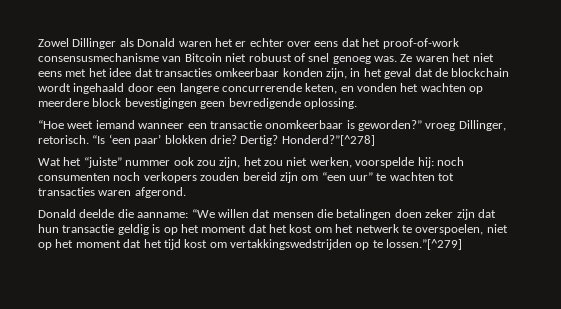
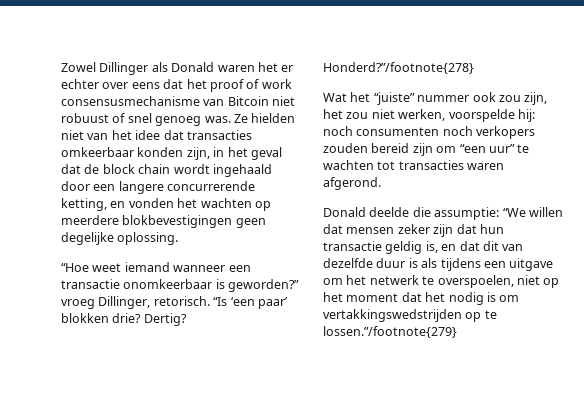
- Zowel Dillinger als Donald waren het er echter over eens dat het proof-of-work consensusmechanisme van Bitcoin niet robuust of snel genoeg was.
+ Zowel Dillinger als Donald waren het er echter over eens dat het proof of work consensusmechanisme van Bitcoin niet robuust of snel genoeg was.
- Ze waren het niet eens met het idee dat transacties omkeerbaar konden zijn, in het geval dat de blockchain wordt ingehaald door een langere concurrerende keten, en vonden het wachten op meerdere block bevestigingen geen bevredigende oplossing.
+ Ze hielden niet van het idee dat transacties omkeerbaar konden zijn, in het geval dat de block chain wordt ingehaald door een langere concurrerende ketting, en vonden het wachten op meerdere blokbevestigingen geen degelijke oplossing.
- Honderd?”[^278]
+ Honderd?”/footnote{278}
- Donald deelde die aanname: “We willen dat mensen die betalingen doen zeker zijn dat hun transactie geldig is op het moment dat het kost om het netwerk te overspoelen, niet op het moment dat het tijd kost om vertakkingswedstrijden op te lossen.”[^279]
+ Donald deelde die assumptie: “We willen dat mensen zeker zijn dat hun transactie geldig is, en dat dit van dezelfde duur is als tijdens een uitgave om het netwerk te overspoelen, niet op het moment dat het nodig is om vertakkingswedstrijden op te lossen.”/footnote{279}

